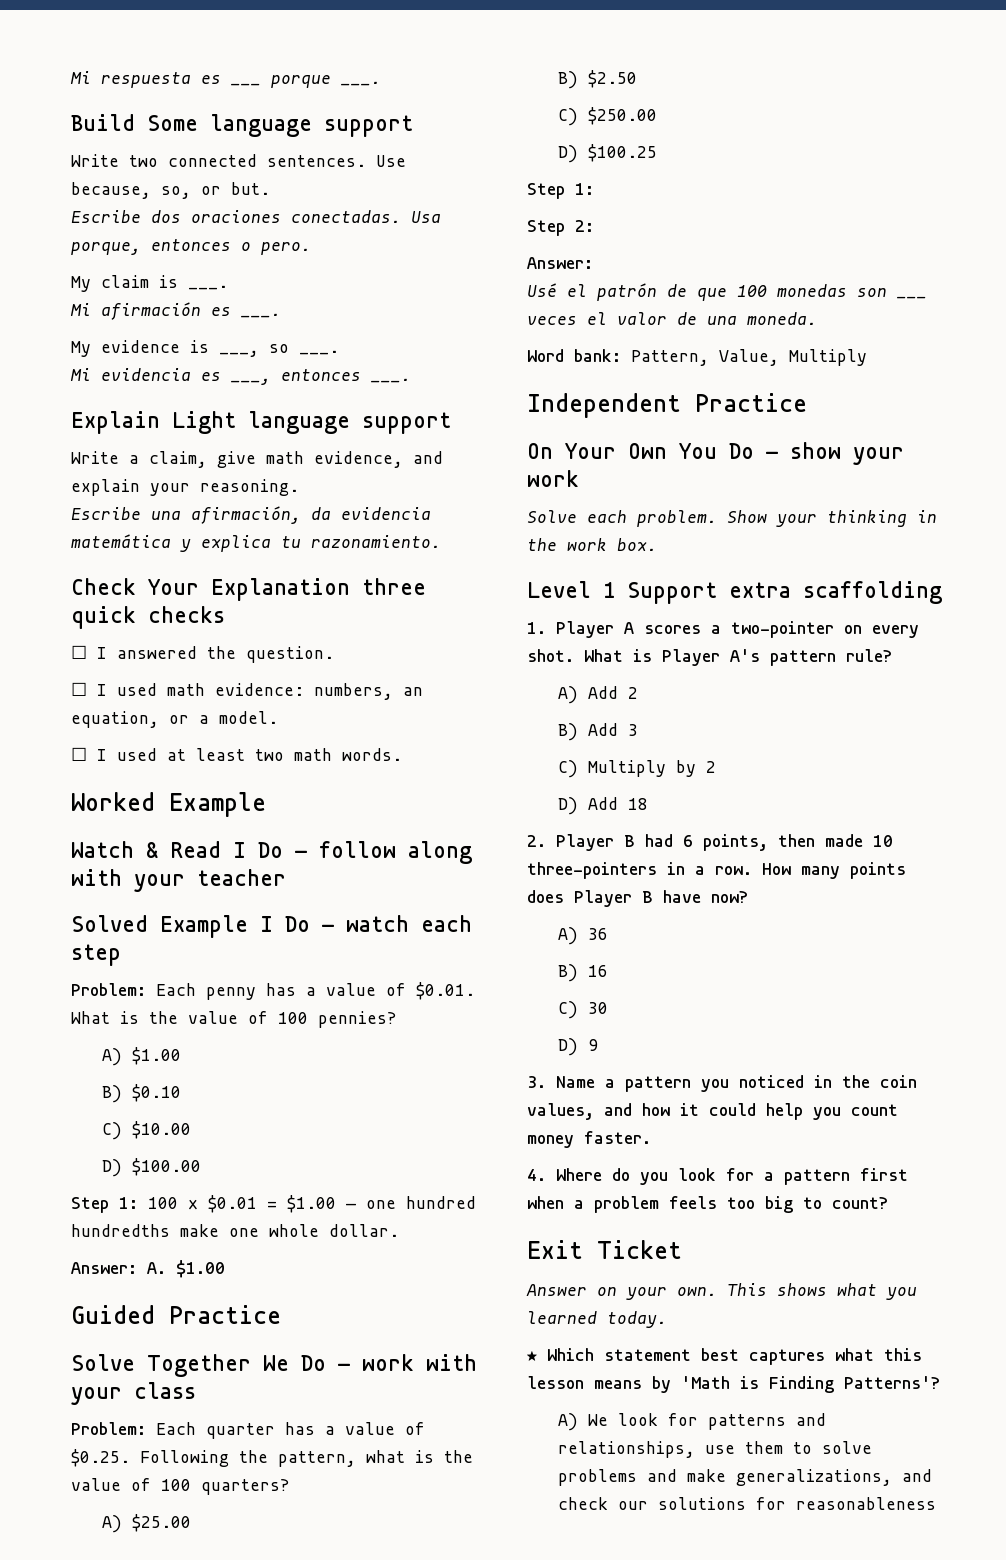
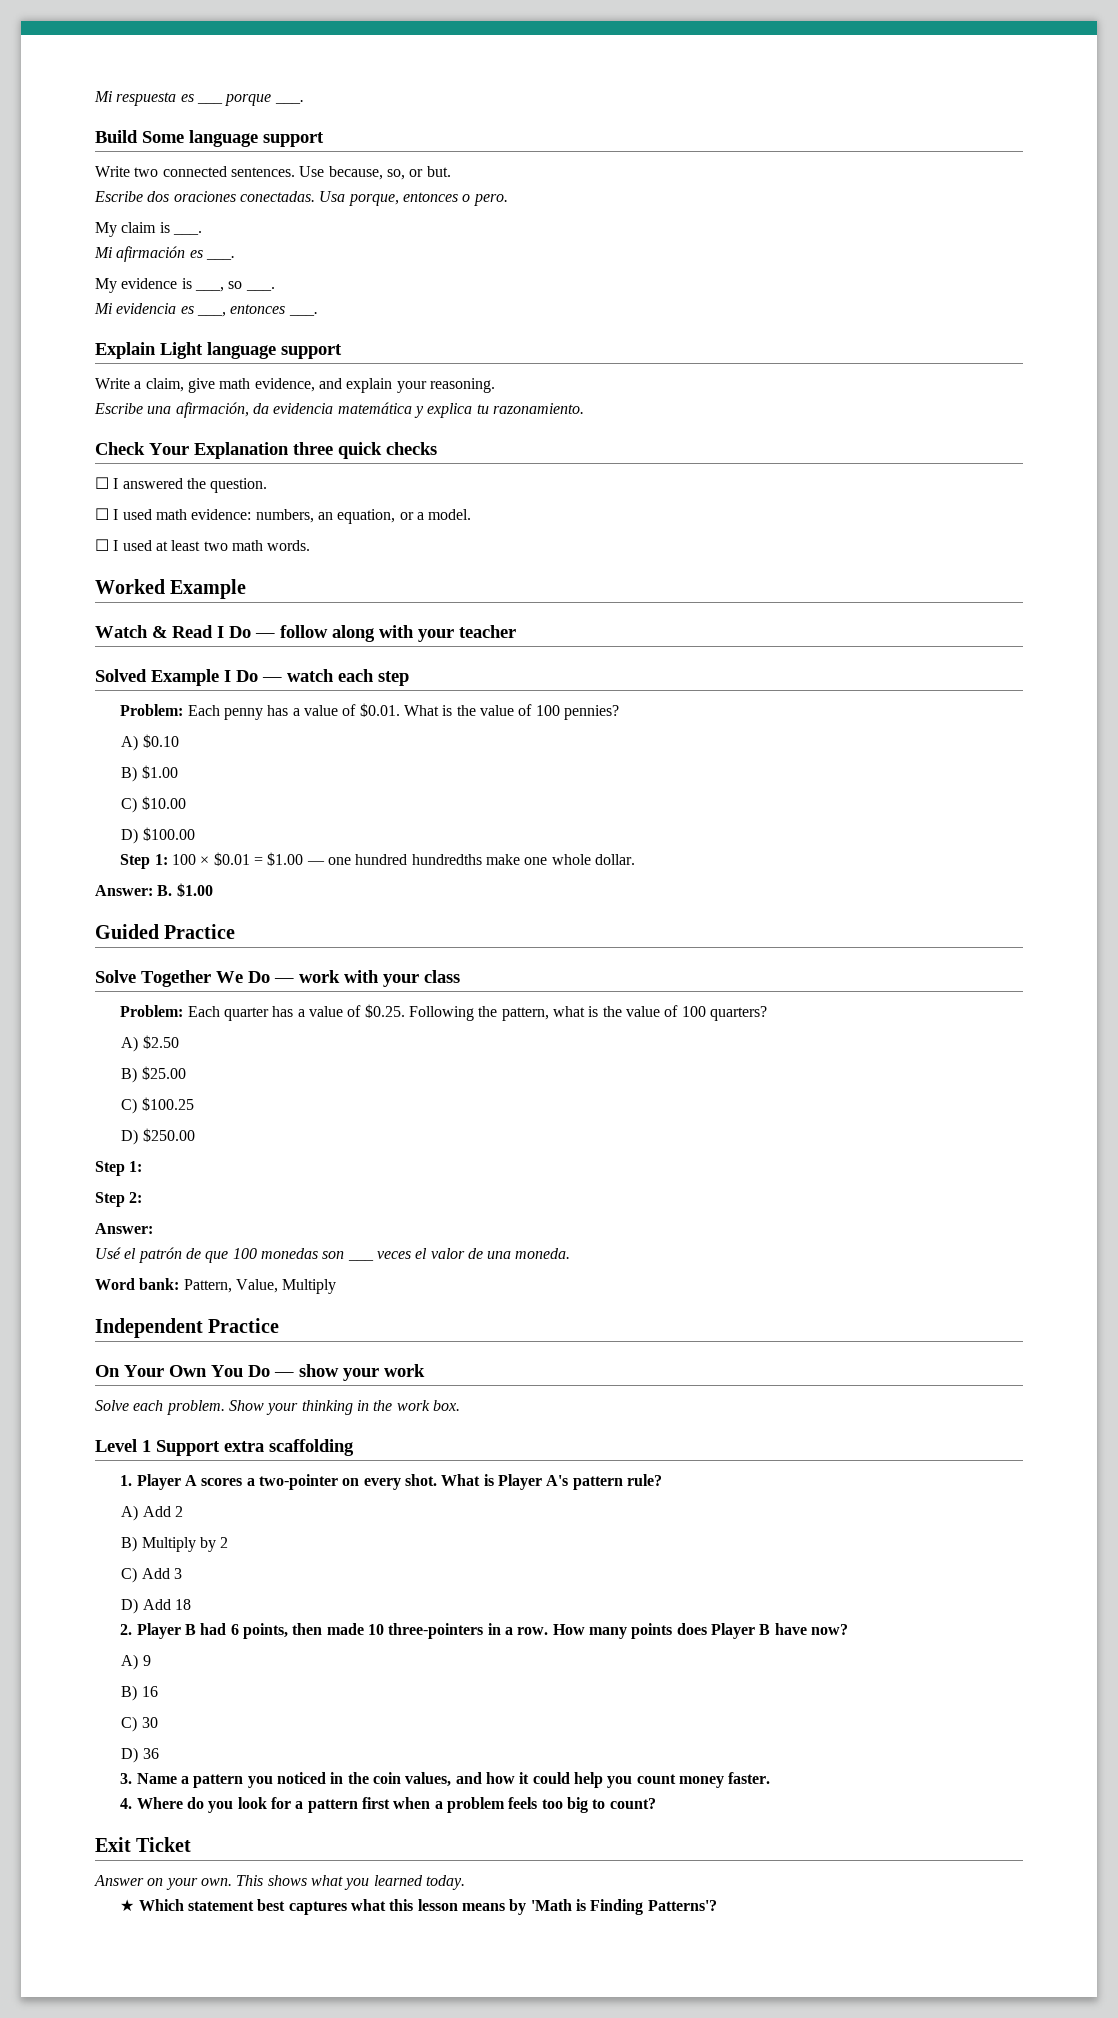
- A) $1.00
- B) $0.10
+ A) $0.10
+ B) $1.00
- Answer: A. $1.00
+ Answer: B. $1.00
- A) $25.00
+ A) $2.50
+ B) $25.00
- B) $2.50
- C) $250.00
- D) $100.25
+ C) $100.25
+ D) $250.00
- B) Add 3
- C) Multiply by 2
+ B) Multiply by 2
+ C) Add 3
- A) 36
+ A) 9
- D) 9
+ D) 36
- A) We look for patterns and relationships, use them to solve problems and make generalizations, and check our solutions for reasonableness

